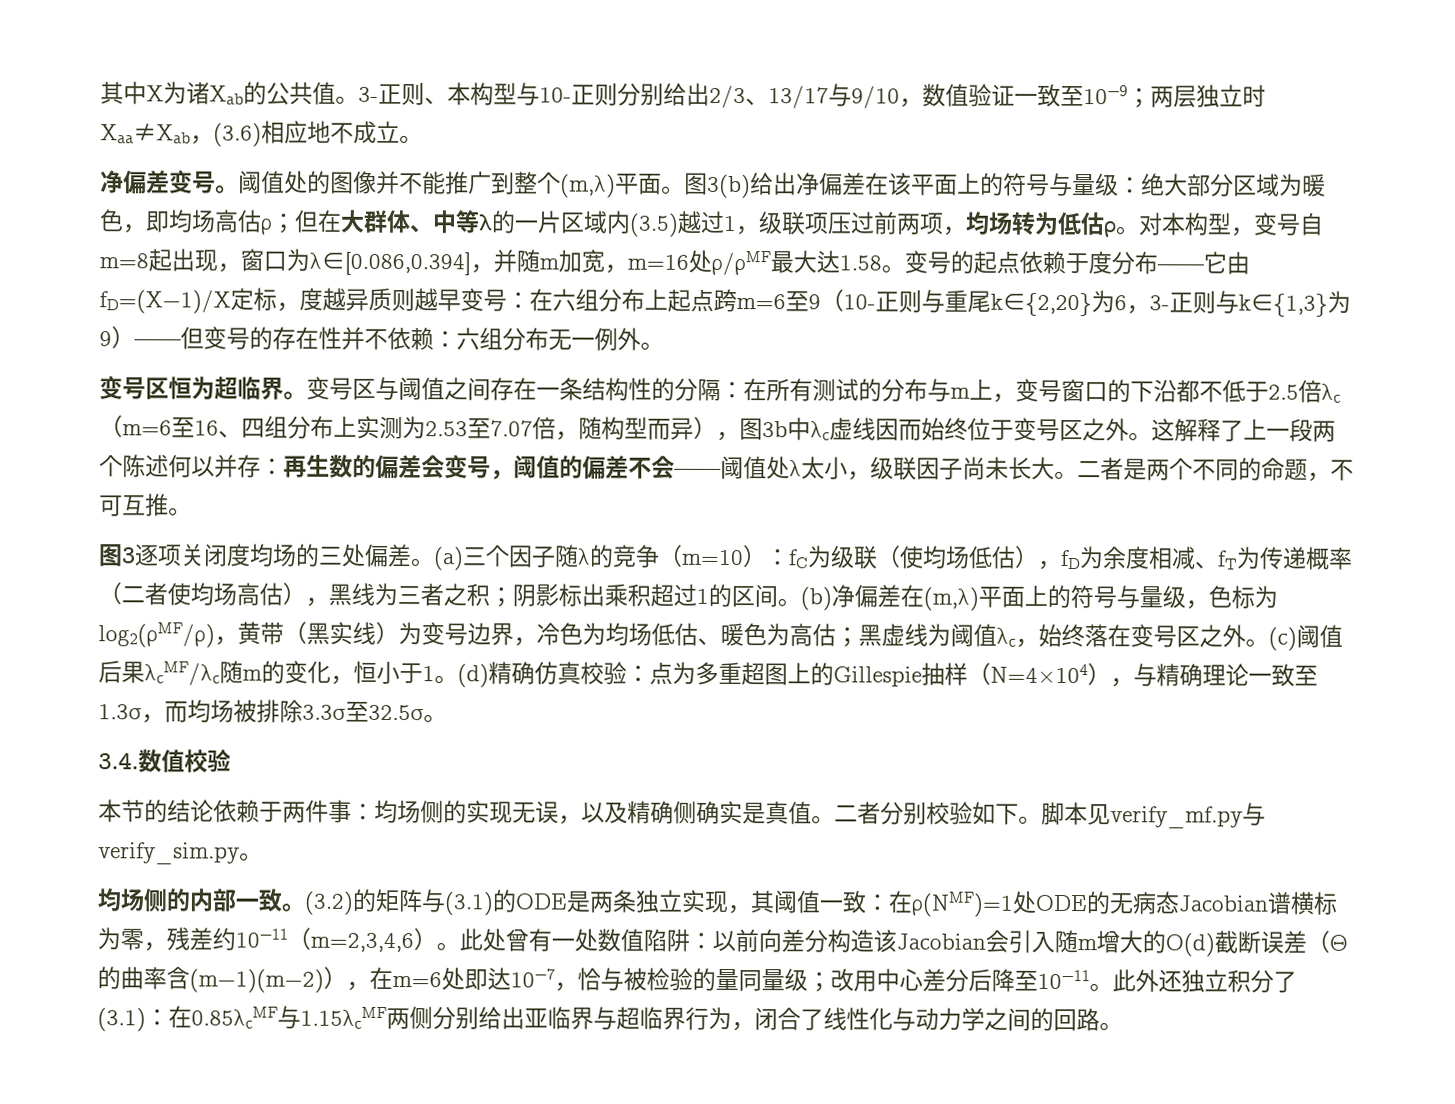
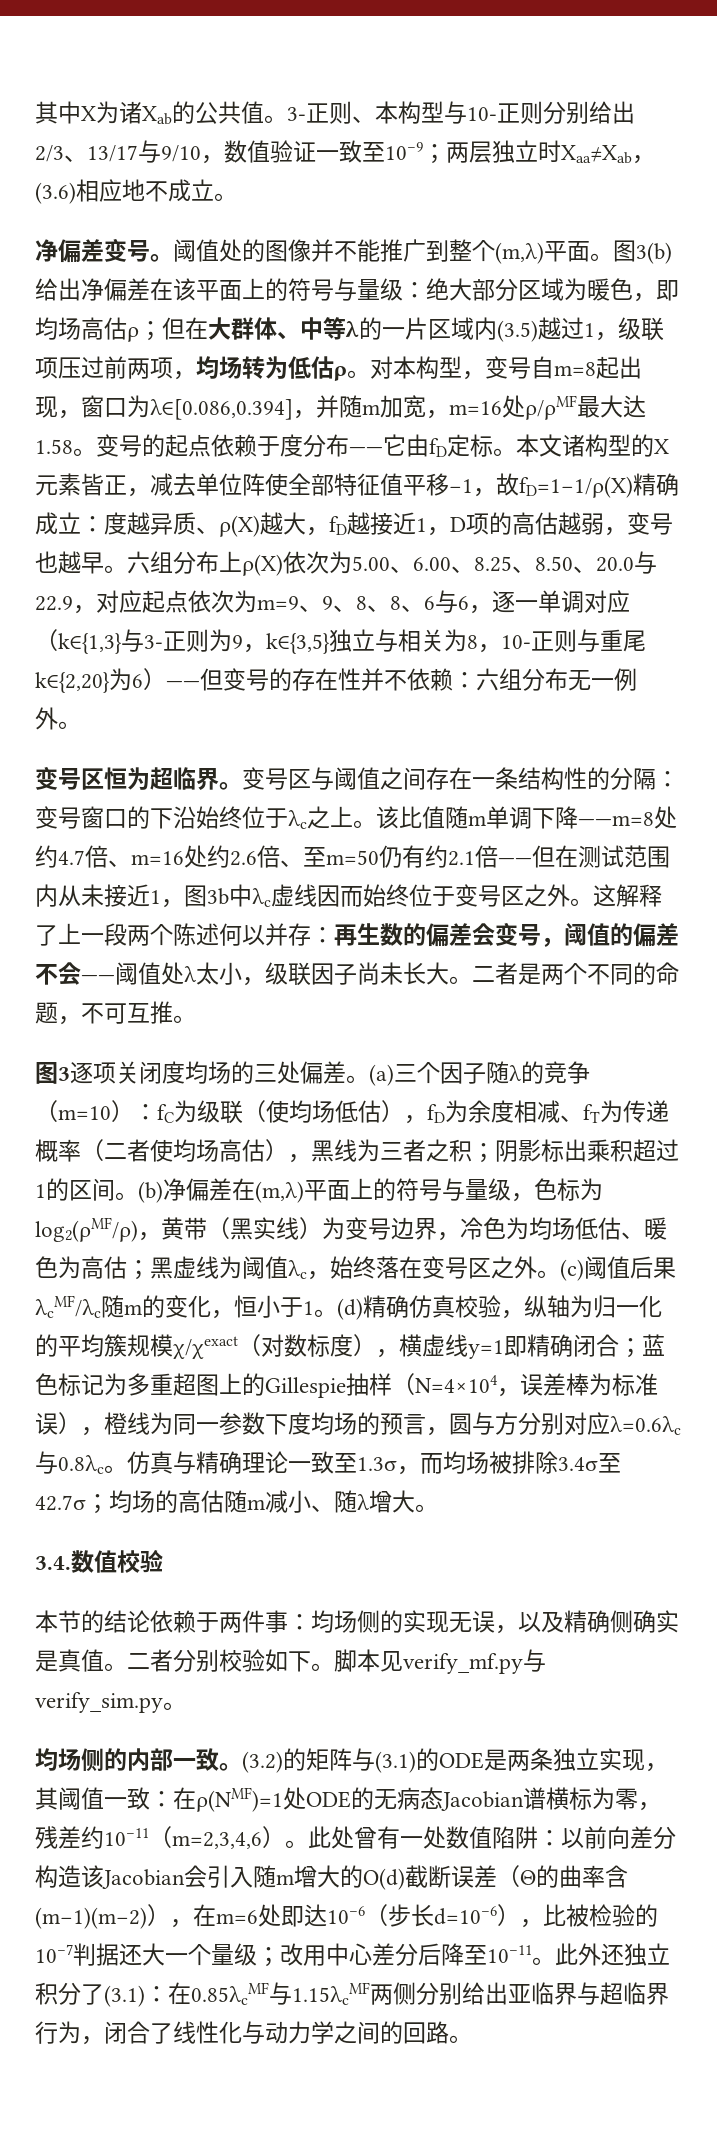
- 变号的起点依赖于度分布——它由fD=(X−1)/X定标，度越异质则越早变号：在六组分布上起点跨m=6至9（10-正则与重尾k∈{2,20}为6，3-正则与k∈{1,3}为9）——但变号的存在性并不依赖：六组分布无一例外。
+ 变号的起点依赖于度分布——它由fD定标。本文诸构型的X元素皆正，减去单位阵使全部特征值平移−1，故fD=1−1/ρ(X)精确成立：度越异质、ρ(X)越大，fD越接近1，D项的高估越弱，变号也越早。六组分布上ρ(X)依次为5.00、6.00、8.25、8.50、20.0与22.9，对应起点依次为m=9、9、8、8、6与6，逐一单调对应（k∈{1,3}与3-正则为9，k∈{3,5}独立与相关为8，10-正则与重尾k∈{2,20}为6）——但变号的存在性并不依赖：六组分布无一例外。
- 变号区与阈值之间存在一条结构性的分隔：在所有测试的分布与m上，变号窗口的下沿都不低于2.5倍λc（m=6至16、四组分布上实测为2.53至7.07倍，随构型而异），图3b中λc虚线因而始终位于变号区之外。
+ 变号区与阈值之间存在一条结构性的分隔：变号窗口的下沿始终位于λc之上。该比值随m单调下降——m=8处约4.7倍、m=16处约2.6倍、至m=50仍有约2.1倍——但在测试范围内从未接近1，图3b中λc虚线因而始终位于变号区之外。
- (d)精确仿真校验：点为多重超图上的Gillespie抽样（N=4×104），与精确理论一致至1.3σ，而均场被排除3.3σ至32.5σ。
+ (d)精确仿真校验，纵轴为归一化的平均簇规模χ/χexact（对数标度），横虚线y=1即精确闭合；蓝色标记为多重超图上的Gillespie抽样（N=4×104，误差棒为标准误），橙线为同一参数下度均场的预言，圆与方分别对应λ=0.6λc与0.8λc。仿真与精确理论一致至1.3σ，而均场被排除3.4σ至42.7σ；均场的高估随m减小、随λ增大。
- 此处曾有一处数值陷阱：以前向差分构造该Jacobian会引入随m增大的O(d)截断误差（Θ的曲率含(m−1)(m−2)），在m=6处即达10−7，恰与被检验的量同量级；改用中心差分后降至10−11。
+ 此处曾有一处数值陷阱：以前向差分构造该Jacobian会引入随m增大的O(d)截断误差（Θ的曲率含(m−1)(m−2)），在m=6处即达10−6（步长d=10−6），比被检验的10−7判据还大一个量级；改用中心差分后降至10−11。

